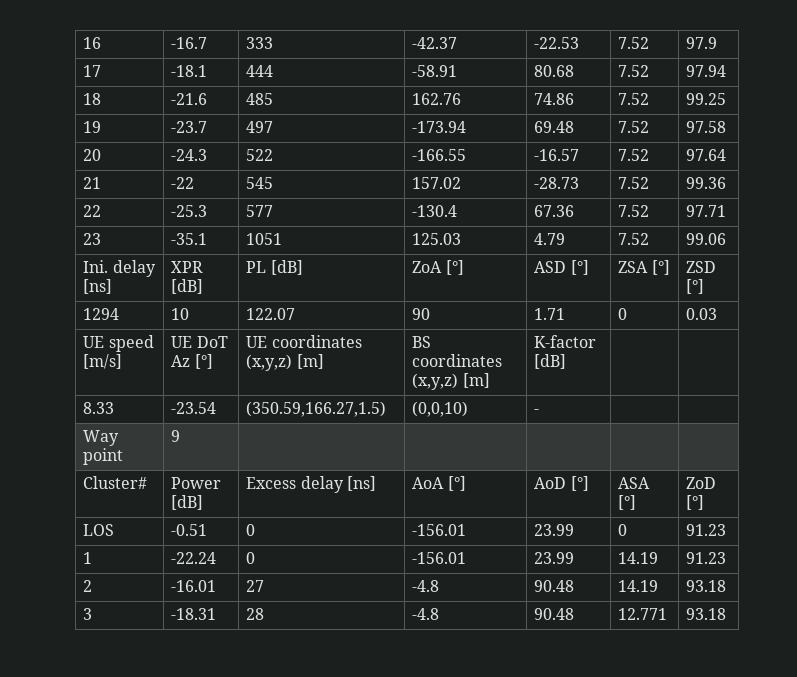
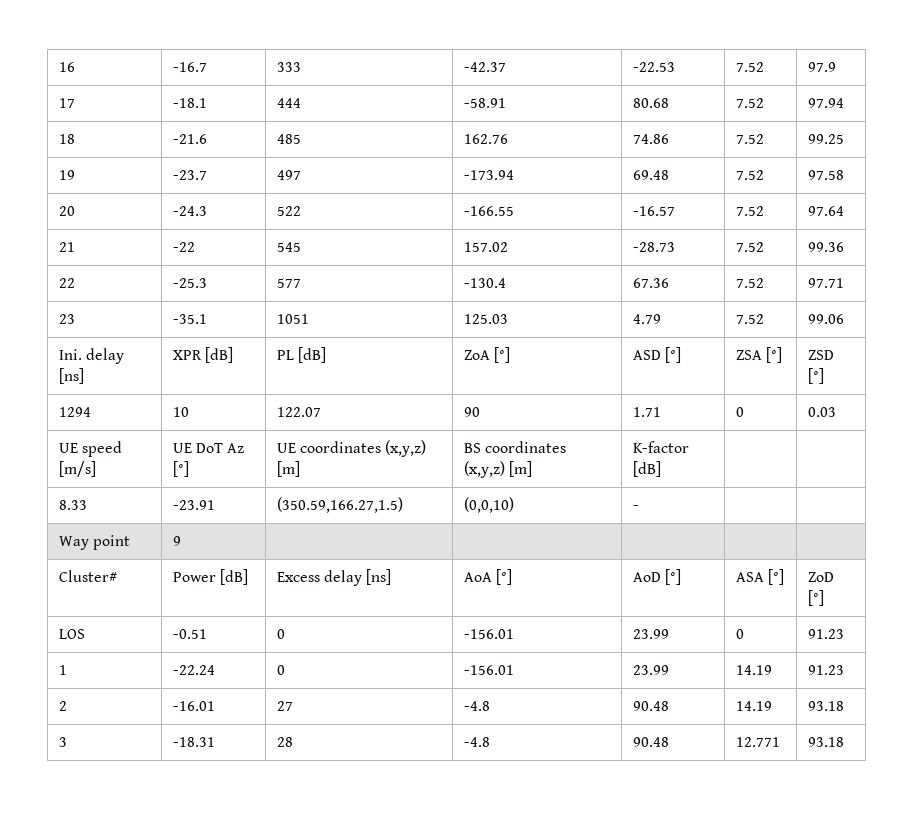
- 8.33 | -23.54 | (350.59,166.27,1.5) | (0,0,10) | - | |
+ 8.33 | -23.91 | (350.59,166.27,1.5) | (0,0,10) | - | |

